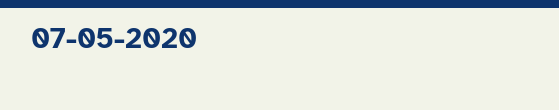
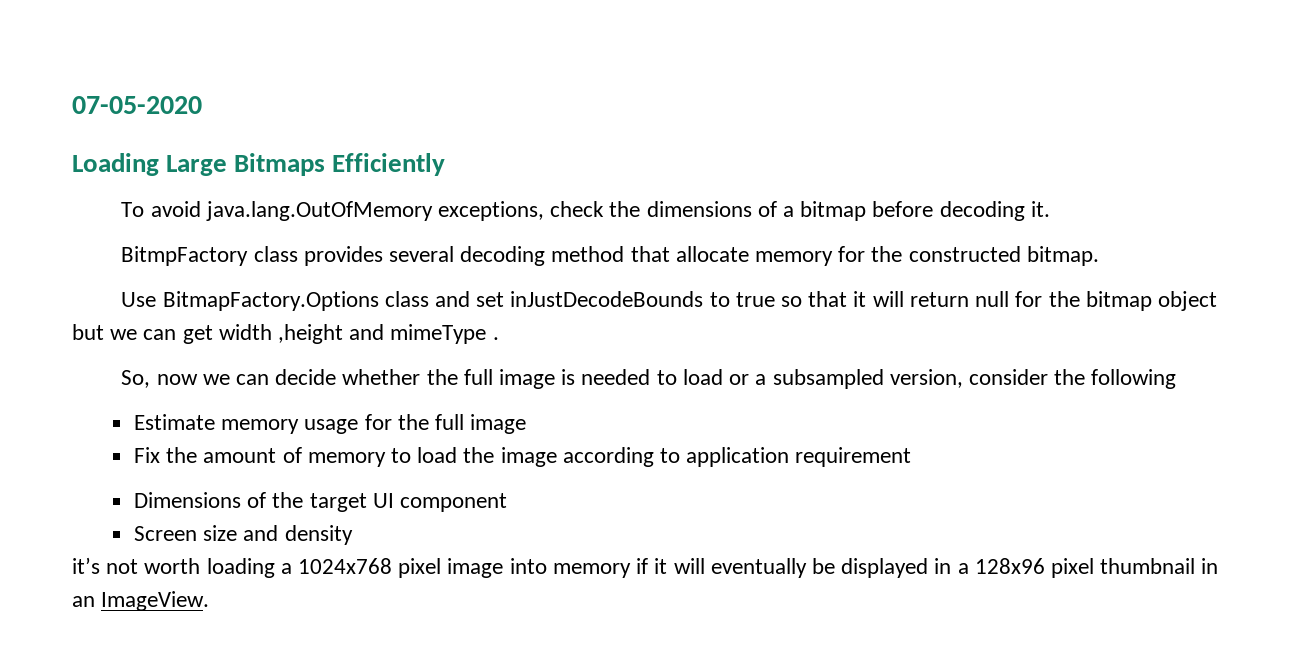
+ Loading Large Bitmaps Efficiently
+ To avoid java.lang.OutOfMemory exceptions, check the dimensions of a bitmap before decoding it.
+ BitmpFactory class provides several decoding method that allocate memory for the constructed bitmap.
+ Use BitmapFactory.Options class and set inJustDecodeBounds to true so that it will return null for the bitmap object but we can get width ,height and mimeType .
+ So, now we can decide whether the full image is needed to load or a subsampled version, consider the following
+ Estimate memory usage for the full image
+ Fix the amount of memory to load the image according to application requirement
+ Dimensions of the target UI component
+ Screen size and density
+ it’s not worth loading a 1024x768 pixel image into memory if it will eventually be displayed in a 128x96 pixel thumbnail in an ImageView.

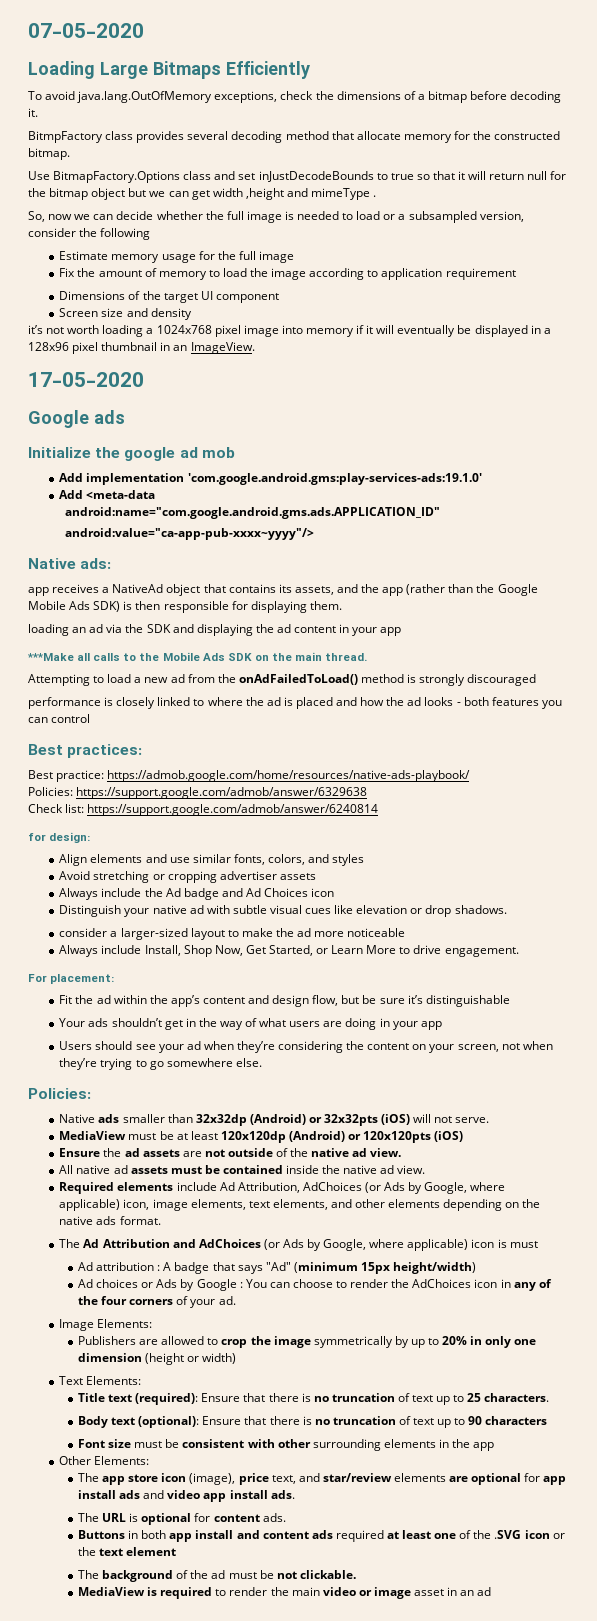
+ 17-05-2020
+ Google ads
+ Initialize the google ad mob
+ Add implementation 'com.google.android.gms:play-services-ads:19.1.0'
+ Add <meta-data
+ android:name="com.google.android.gms.ads.APPLICATION_ID"
+ android:value="ca-app-pub-xxxx~yyyy"/>
+ Native ads:
+ app receives a NativeAd object that contains its assets, and the app (rather than the Google Mobile Ads SDK) is then responsible for displaying them.
+ loading an ad via the SDK and displaying the ad content in your app
+ ***Make all calls to the Mobile Ads SDK on the main thread.
+ Attempting to load a new ad from the onAdFailedToLoad() method is strongly discouraged
+ performance is closely linked to where the ad is placed and how the ad looks - both features you can control
+ Best practices:
+ Best practice: https://admob.google.com/home/resources/native-ads-playbook/
+ Policies: https://support.google.com/admob/answer/6329638
+ Check list: https://support.google.com/admob/answer/6240814
+ for design:
+ Align elements and use similar fonts, colors, and styles
+ Avoid stretching or cropping advertiser assets
+ Always include the Ad badge and Ad Choices icon
+ Distinguish your native ad with subtle visual cues like elevation or drop shadows.
+ consider a larger-sized layout to make the ad more noticeable
+ Always include Install, Shop Now, Get Started, or Learn More to drive engagement.
+ For placement:
+ Fit the ad within the app’s content and design flow, but be sure it’s distinguishable
+ Your ads shouldn’t get in the way of what users are doing in your app
+ Users should see your ad when they’re considering the content on your screen, not when they’re trying to go somewhere else.
+ Policies:
+ Native ads smaller than 32x32dp (Android) or 32x32pts (iOS) will not serve.
+ MediaView must be at least 120x120dp (Android) or 120x120pts (iOS)
+ Ensure the ad assets are not outside of the native ad view.
+ All native ad assets must be contained inside the native ad view.
+ Required elements include Ad Attribution, AdChoices (or Ads by Google, where applicable) icon, image elements, text elements, and other elements depending on the native ads format.
+ The Ad Attribution and AdChoices (or Ads by Google, where applicable) icon is must
+ Ad attribution : A badge that says "Ad" (minimum 15px height/width)
+ Ad choices or Ads by Google : You can choose to render the AdChoices icon in any of the four corners of your ad.
+ Image Elements:
+ Publishers are allowed to crop the image symmetrically by up to 20% in only one dimension (height or width)
+ Text Elements:
+ Title text (required): Ensure that there is no truncation of text up to 25 characters.
+ Body text (optional): Ensure that there is no truncation of text up to 90 characters
+ Font size must be consistent with other surrounding elements in the app
+ Other Elements:
+ The app store icon (image), price text, and star/review elements are optional for app install ads and video app install ads.
+ The URL is optional for content ads.
+ Buttons in both app install and content ads required at least one of the .SVG icon or the text element
+ The background of the ad must be not clickable.
+ MediaView is required to render the main video or image asset in an ad

